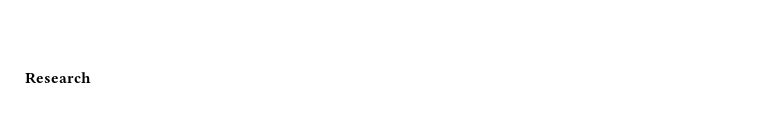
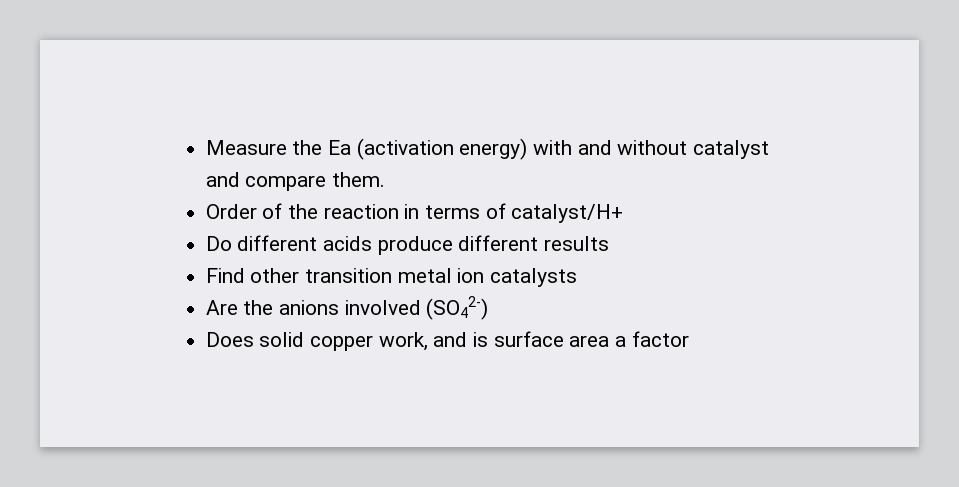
- Research
+ Measure the Ea (activation energy) with and without catalyst and compare them.
+ Order of the reaction in terms of catalyst/H+
+ Do different acids produce different results
+ Find other transition metal ion catalysts
+ Are the anions involved (SO42-)
+ Does solid copper work, and is surface area a factor

